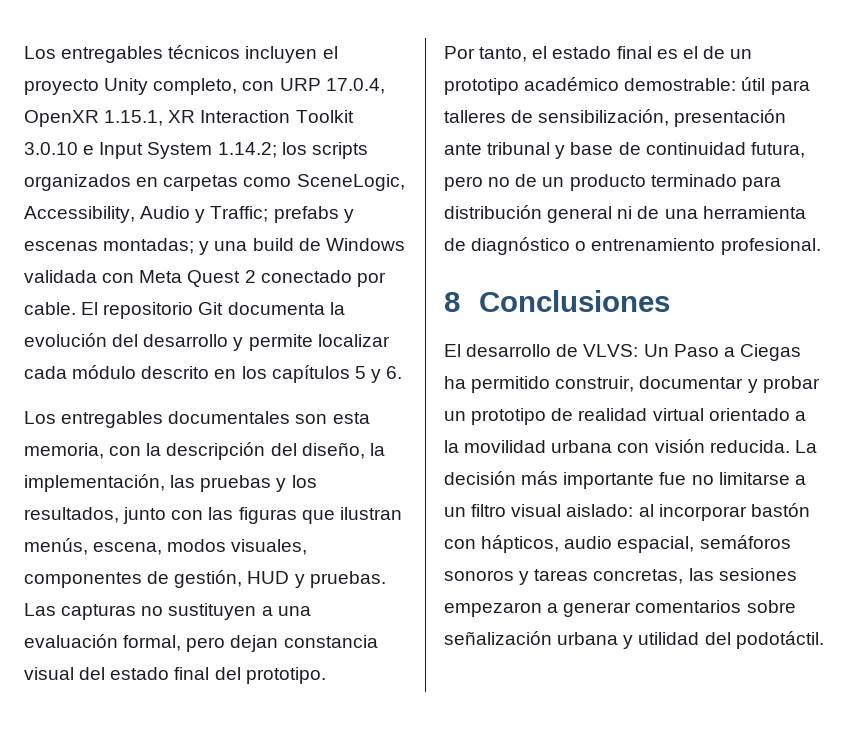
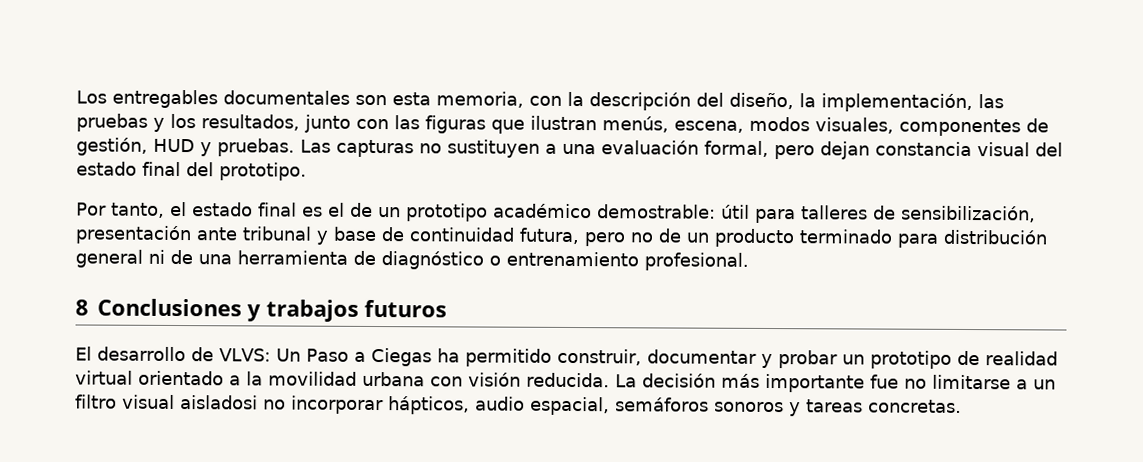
- Los entregables técnicos incluyen el proyecto Unity completo, con URP 17.0.4, OpenXR 1.15.1, XR Interaction Toolkit 3.0.10 e Input System 1.14.2; los scripts organizados en carpetas como SceneLogic, Accessibility, Audio y Traffic; prefabs y escenas montadas; y una build de Windows validada con Meta Quest 2 conectado por cable. El repositorio Git documenta la evolución del desarrollo y permite localizar cada módulo descrito en los capítulos 5 y 6.
- 8 Conclusiones
+ 8 Conclusiones y trabajos futuros
- La decisión más importante fue no limitarse a un filtro visual aislado: al incorporar bastón con hápticos, audio espacial, semáforos sonoros y tareas concretas, las sesiones empezaron a generar comentarios sobre señalización urbana y utilidad del podotáctil.
+ La decisión más importante fue no limitarse a un filtro visual aisladosi no incorporar hápticos, audio espacial, semáforos sonoros y tareas concretas.

